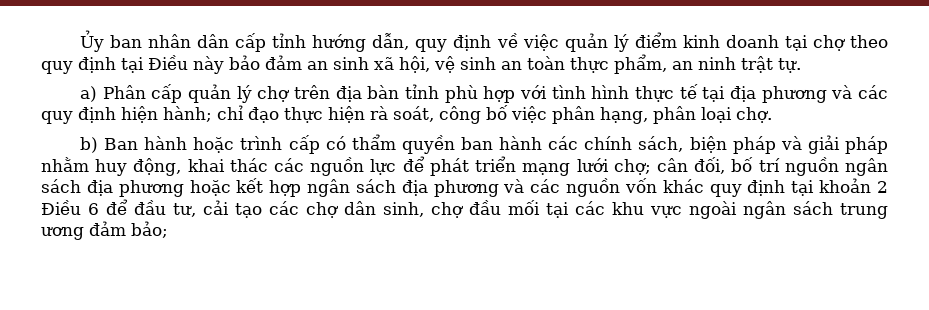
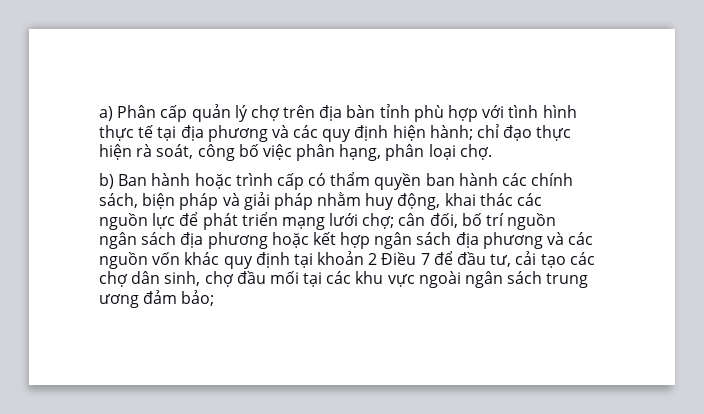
- Ủy ban nhân dân cấp tỉnh hướng dẫn, quy định về việc quản lý điểm kinh doanh tại chợ theo quy định tại Điều này bảo đảm an sinh xã hội, vệ sinh an toàn thực phẩm, an ninh trật tự.
- cân đối, bố trí nguồn ngân sách địa phương hoặc kết hợp ngân sách địa phương và các nguồn vốn khác quy định tại khoản 2 Điều 6 để đầu tư, cải tạo các chợ dân sinh, chợ đầu mối tại các khu vực ngoài ngân sách trung ương đảm bảo;
+ cân đối, bố trí nguồn ngân sách địa phương hoặc kết hợp ngân sách địa phương và các nguồn vốn khác quy định tại khoản 2 Điều 7 để đầu tư, cải tạo các chợ dân sinh, chợ đầu mối tại các khu vực ngoài ngân sách trung ương đảm bảo;

